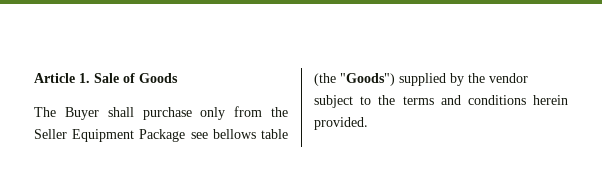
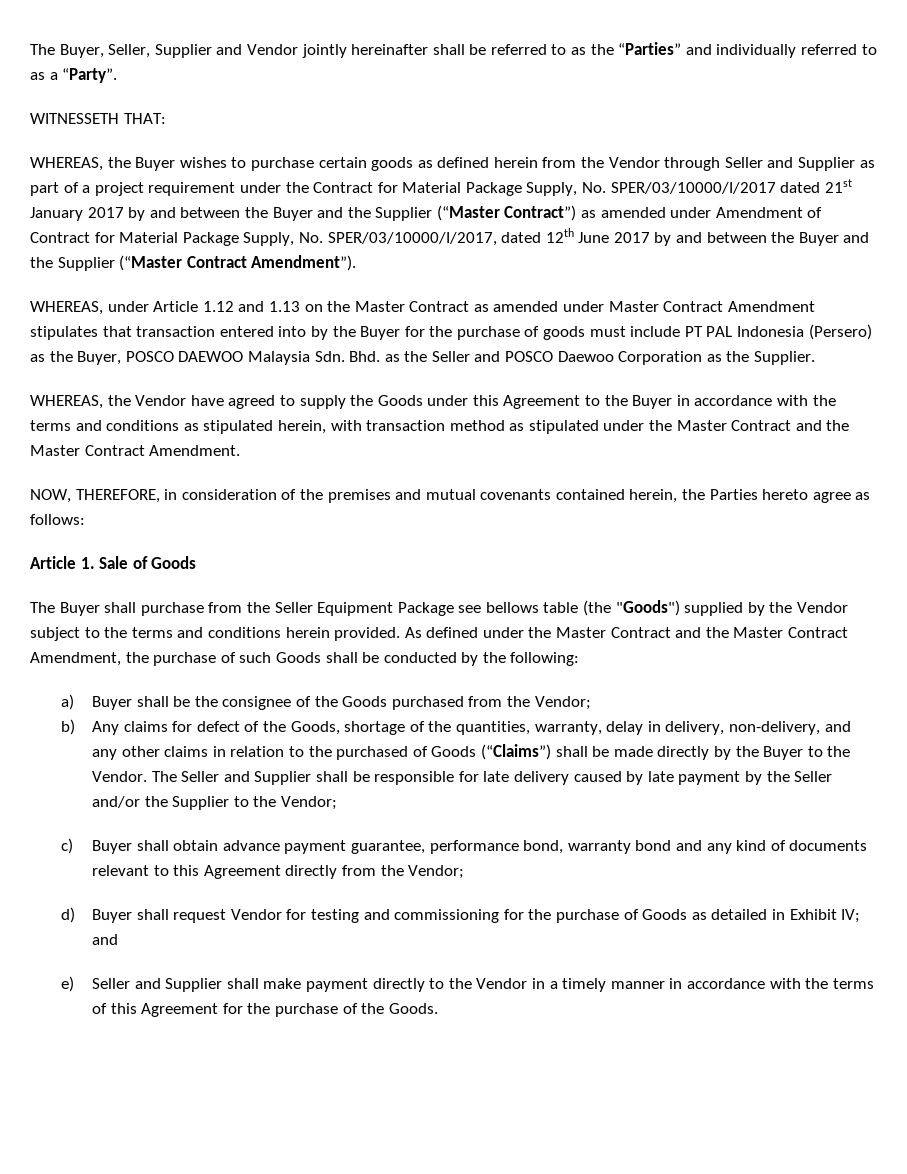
+ The Buyer, Seller, Supplier and Vendor jointly hereinafter shall be referred to as the “Parties” and individually referred to as a “Party”.
+ WITNESSETH THAT:
+ WHEREAS, the Buyer wishes to purchase certain goods as defined herein from the Vendor through Seller and Supplier as part of a project requirement under the Contract for Material Package Supply, No. SPER/03/10000/I/2017 dated 21st January 2017 by and between the Buyer and the Supplier (“Master Contract”) as amended under Amendment of Contract for Material Package Supply, No. SPER/03/10000/I/2017, dated 12th June 2017 by and between the Buyer and the Supplier (“Master Contract Amendment”).
+ WHEREAS, under Article 1.12 and 1.13 on the Master Contract as amended under Master Contract Amendment stipulates that transaction entered into by the Buyer for the purchase of goods must include PT PAL Indonesia (Persero) as the Buyer, POSCO DAEWOO Malaysia Sdn. Bhd. as the Seller and POSCO Daewoo Corporation as the Supplier.
+ WHEREAS, the Vendor have agreed to supply the Goods under this Agreement to the Buyer in accordance with the terms and conditions as stipulated herein, with transaction method as stipulated under the Master Contract and the Master Contract Amendment.
+ NOW, THEREFORE, in consideration of the premises and mutual covenants contained herein, the Parties hereto agree as follows:
- The Buyer shall purchase only from the Seller Equipment Package see bellows table (the "Goods") supplied by the vendor subject to the terms and conditions herein provided.
+ The Buyer shall purchase from the Seller Equipment Package see bellows table (the "Goods") supplied by the Vendor subject to the terms and conditions herein provided.
+ As defined under the Master Contract and the Master Contract Amendment, the purchase of such Goods shall be conducted by the following:
+ a) Buyer shall be the consignee of the Goods purchased from the Vendor;
+ b) Any claims for defect of the Goods, shortage of the quantities, warranty, delay in delivery, non-delivery, and any other claims in relation to the purchased of Goods (“Claims”) shall be made directly by the Buyer to the Vendor. The Seller and Supplier shall be responsible for late delivery caused by late payment by the Seller and/or the Supplier to the Vendor;
+ c) Buyer shall obtain advance payment guarantee, performance bond, warranty bond and any kind of documents relevant to this Agreement directly from the Vendor;
+ d) Buyer shall request Vendor for testing and commissioning for the purchase of Goods as detailed in Exhibit IV; and
+ e) Seller and Supplier shall make payment directly to the Vendor in a timely manner in accordance with the terms of this Agreement for the purchase of the Goods.

